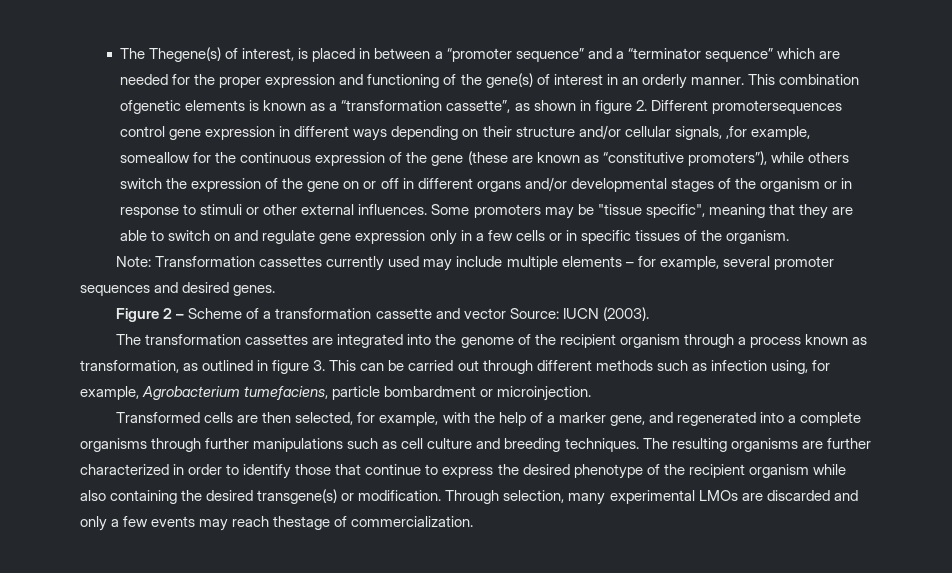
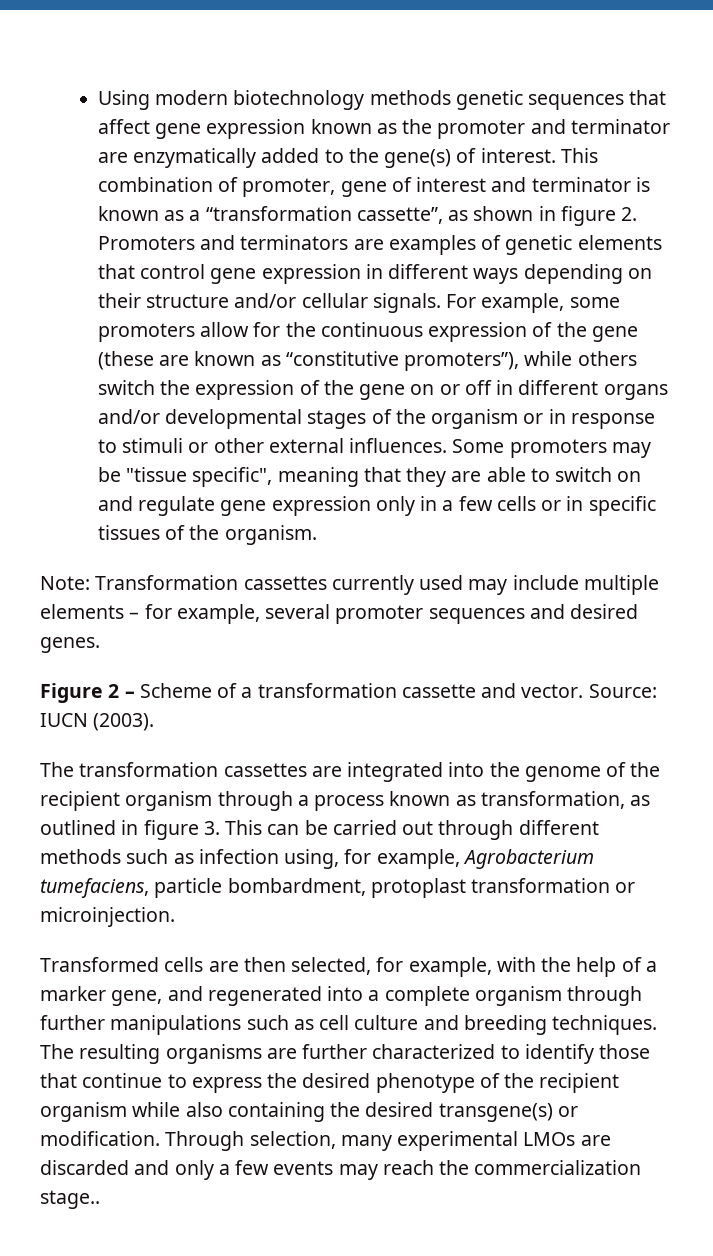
- The Thegene(s) of interest, is placed in between a “promoter sequence” and a “terminator sequence” which are needed for the proper expression and functioning of the gene(s) of interest in an orderly manner. This combination ofgenetic elements is known as a “transformation cassette”, as shown in figure 2. Different promotersequences control gene expression in different ways depending on their structure and/or cellular signals, ,for example, someallow for the continuous expression of the gene (these are known as “constitutive promoters”), while others switch the expression of the gene on or off in different organs and/or developmental stages of the organism or in response to stimuli or other external influences.
+ Using modern biotechnology methods genetic sequences that affect gene expression known as the promoter and terminator are enzymatically added to the gene(s) of interest. This combination of promoter, gene of interest and terminator is known as a “transformation cassette”, as shown in figure 2. Promoters and terminators are examples of genetic elements that control gene expression in different ways depending on their structure and/or cellular signals. For example, some promoters allow for the continuous expression of the gene (these are known as “constitutive promoters”), while others switch the expression of the gene on or off in different organs and/or developmental stages of the organism or in response to stimuli or other external influences.
- Figure 2 – Scheme of a transformation cassette and vector Source: IUCN (2003).
+ Figure 2 – Scheme of a transformation cassette and vector. Source: IUCN (2003).
- The transformation cassettes are integrated into the genome of the recipient organism through a process known as transformation, as outlined in figure 3. This can be carried out through different methods such as infection using, for example, Agrobacterium tumefaciens, particle bombardment or microinjection.
+ The transformation cassettes are integrated into the genome of the recipient organism through a process known as transformation, as outlined in figure 3. This can be carried out through different methods such as infection using, for example, Agrobacterium tumefaciens, particle bombardment, protoplast transformation or microinjection.
- Transformed cells are then selected, for example, with the help of a marker gene, and regenerated into a complete organisms through further manipulations such as cell culture and breeding techniques.
+ Transformed cells are then selected, for example, with the help of a marker gene, and regenerated into a complete organism through further manipulations such as cell culture and breeding techniques.
- The resulting organisms are further characterized in order to identify those that continue to express the desired phenotype of the recipient organism while also containing the desired transgene(s) or modification.
+ The resulting organisms are further characterized to identify those that continue to express the desired phenotype of the recipient organism while also containing the desired transgene(s) or modification.
- Through selection, many experimental LMOs are discarded and only a few events may reach thestage of commercialization.
+ Through selection, many experimental LMOs are discarded and only a few events may reach the commercialization stage..

